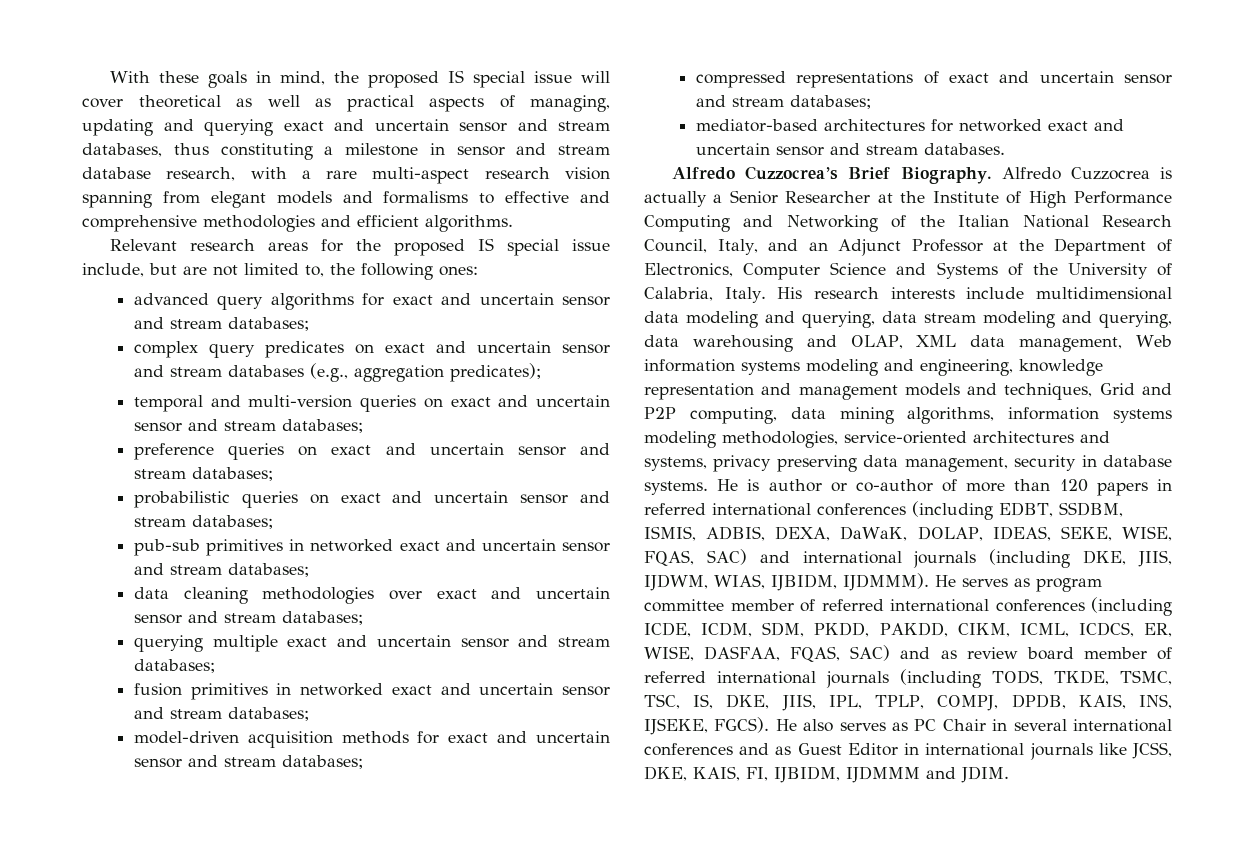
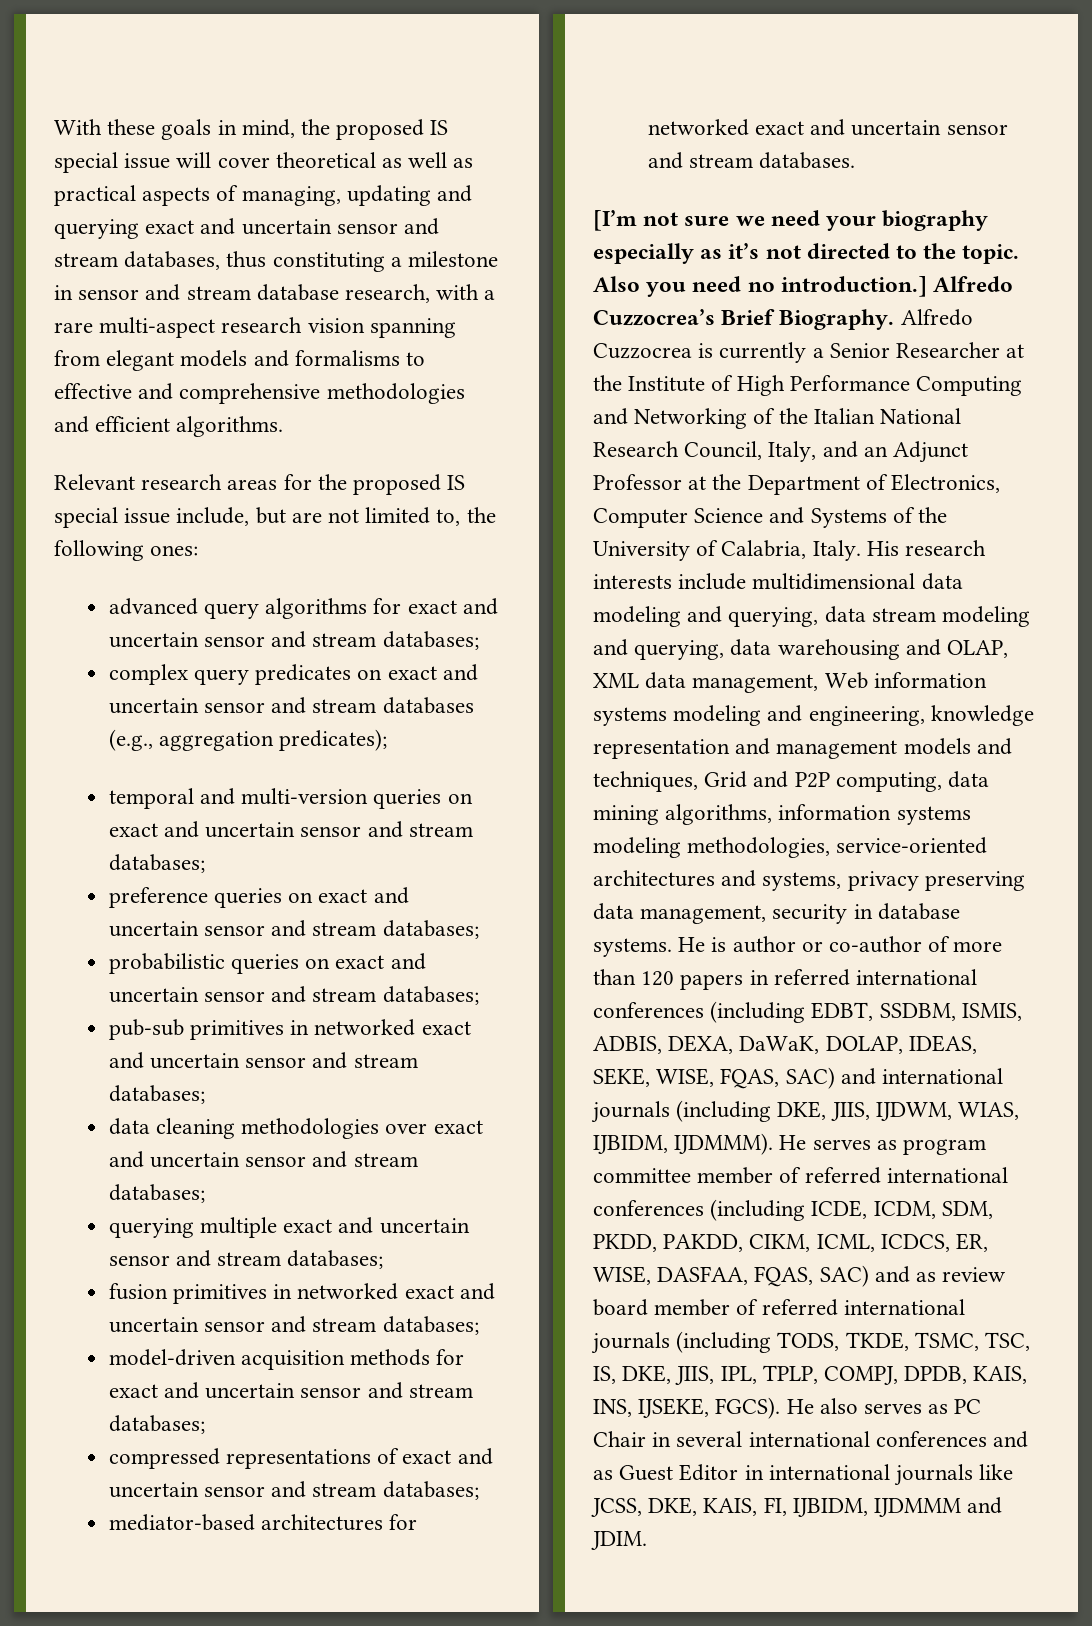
+ [I’m not sure we need your biography especially as it’s not directed to the topic. Also you need no introduction.]
- Alfredo Cuzzocrea is actually a Senior Researcher at the Institute of High Performance Computing and Networking of the Italian National Research Council, Italy, and an Adjunct Professor at the Department of Electronics, Computer Science and Systems of the University of Calabria, Italy.
+ Alfredo Cuzzocrea is currently a Senior Researcher at the Institute of High Performance Computing and Networking of the Italian National Research Council, Italy, and an Adjunct Professor at the Department of Electronics, Computer Science and Systems of the University of Calabria, Italy.

